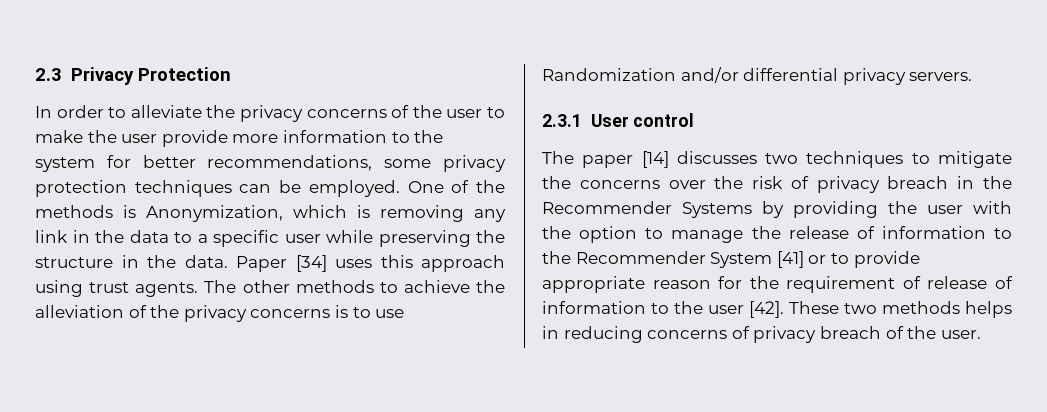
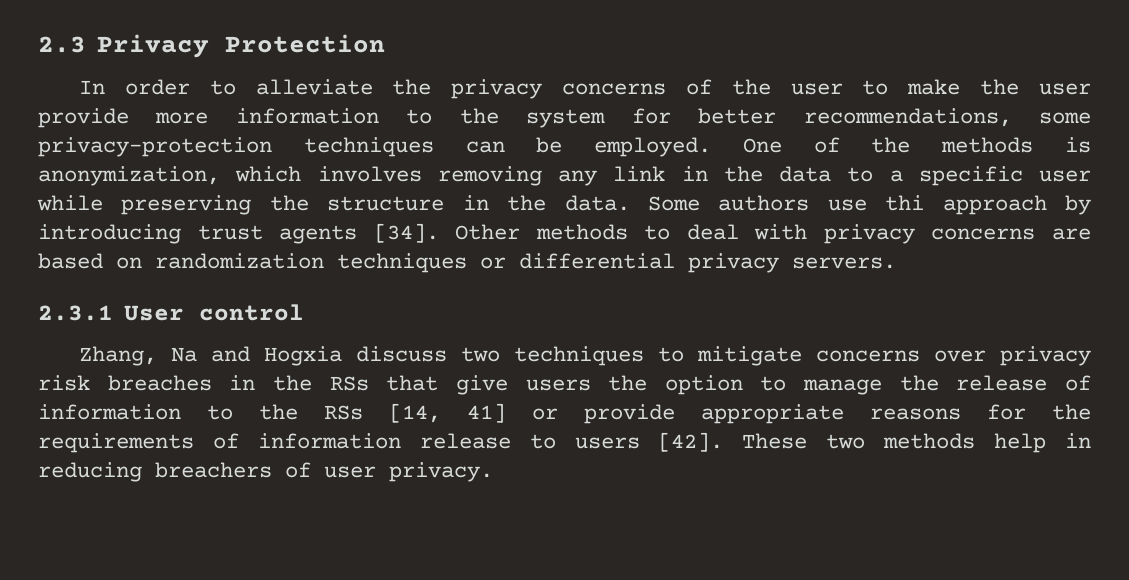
- In order to alleviate the privacy concerns of the user to make the user provide more information to the system for better recommendations, some privacy protection techniques can be employed.
+ In order to alleviate the privacy concerns of the user to make the user provide more information to the system for better recommendations, some privacy-protection techniques can be employed.
- One of the methods is Anonymization, which is removing any link in the data to a specific user while preserving the structure in the data.
+ One of the methods is anonymization, which involves removing any link in the data to a specific user while preserving the structure in the data.
- Paper [34] uses this approach using trust agents. The other methods to achieve the alleviation of the privacy concerns is to use Randomization and/or differential privacy servers.
+ Some authors use thi approach by introducing trust agents [34]. Other methods to deal with privacy concerns are based on randomization techniques or differential privacy servers.
- The paper [14] discusses two techniques to mitigate the concerns over the risk of privacy breach in the Recommender Systems by providing the user with the option to manage the release of information to the Recommender System [41] or to provide appropriate reason for the requirement of release of information to the user [42].
+ Zhang, Na and Hogxia discuss two techniques to mitigate concerns over privacy risk breaches in the RSs that give users the option to manage the release of information to the RSs [14, 41] or provide appropriate reasons for the requirements of information release to users [42].
- These two methods helps in reducing concerns of privacy breach of the user.
+ These two methods help in reducing breachers of user privacy.

